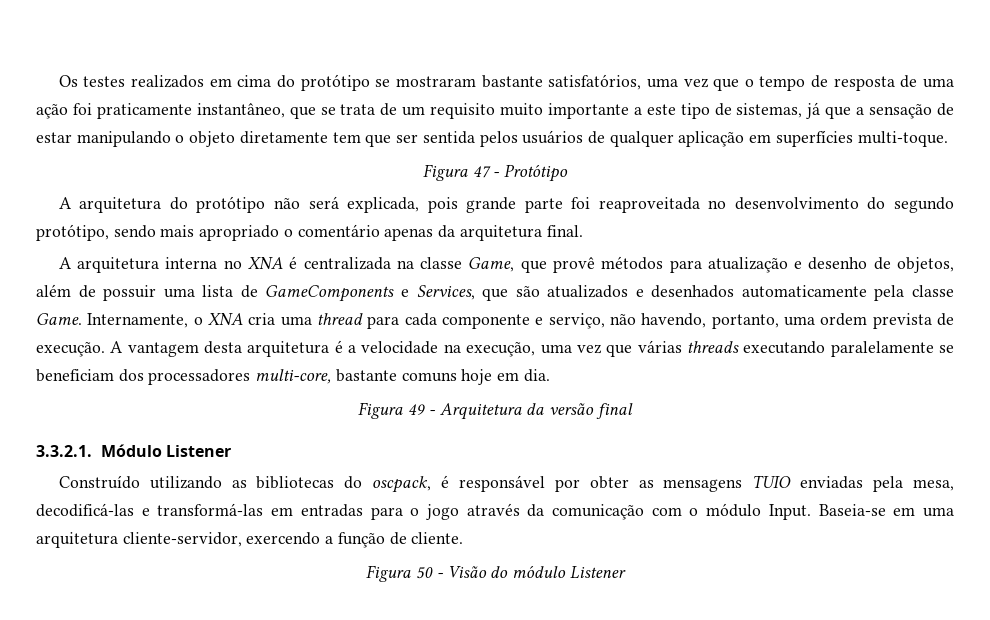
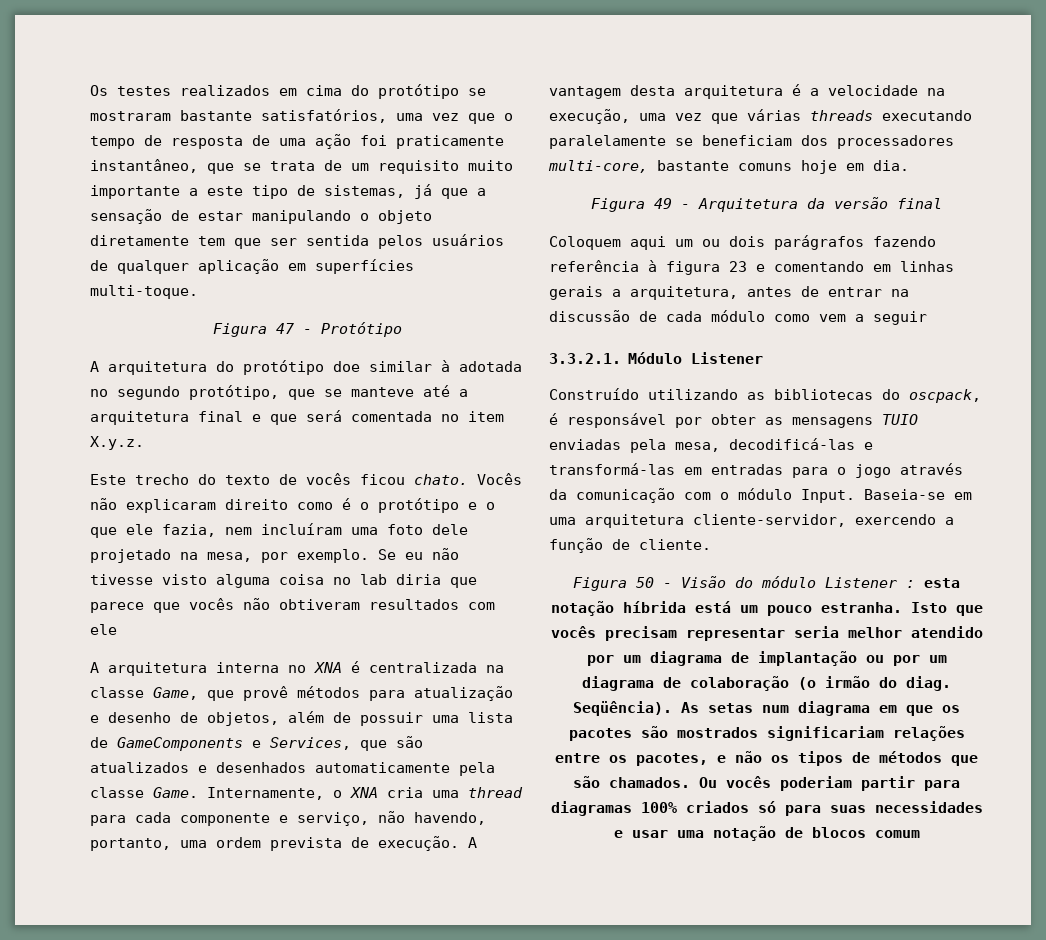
- A arquitetura do protótipo não será explicada, pois grande parte foi reaproveitada no desenvolvimento do segundo protótipo, sendo mais apropriado o comentário apenas da arquitetura final.
+ A arquitetura do protótipo doe similar à adotada no segundo protótipo, que se manteve até a arquitetura final e que será comentada no item X.y.z.
+ Este trecho do texto de vocês ficou chato. Vocês não explicaram direito como é o protótipo e o que ele fazia, nem incluíram uma foto dele projetado na mesa, por exemplo. Se eu não tivesse visto alguma coisa no lab diria que parece que vocês não obtiveram resultados com ele
+ Coloquem aqui um ou dois parágrafos fazendo referência à figura 23 e comentando em linhas gerais a arquitetura, antes de entrar na discussão de cada módulo como vem a seguir
- Figura 50 - Visão do módulo Listener
+ Figura 50 - Visão do módulo Listener : esta notação híbrida está um pouco estranha. Isto que vocês precisam representar seria melhor atendido por um diagrama de implantação ou por um diagrama de colaboração (o irmão do diag. Seqüência). As setas num diagrama em que os pacotes são mostrados significariam relações entre os pacotes, e não os tipos de métodos que são chamados. Ou vocês poderiam partir para diagramas 100% criados só para suas necessidades e usar uma notação de blocos comum

